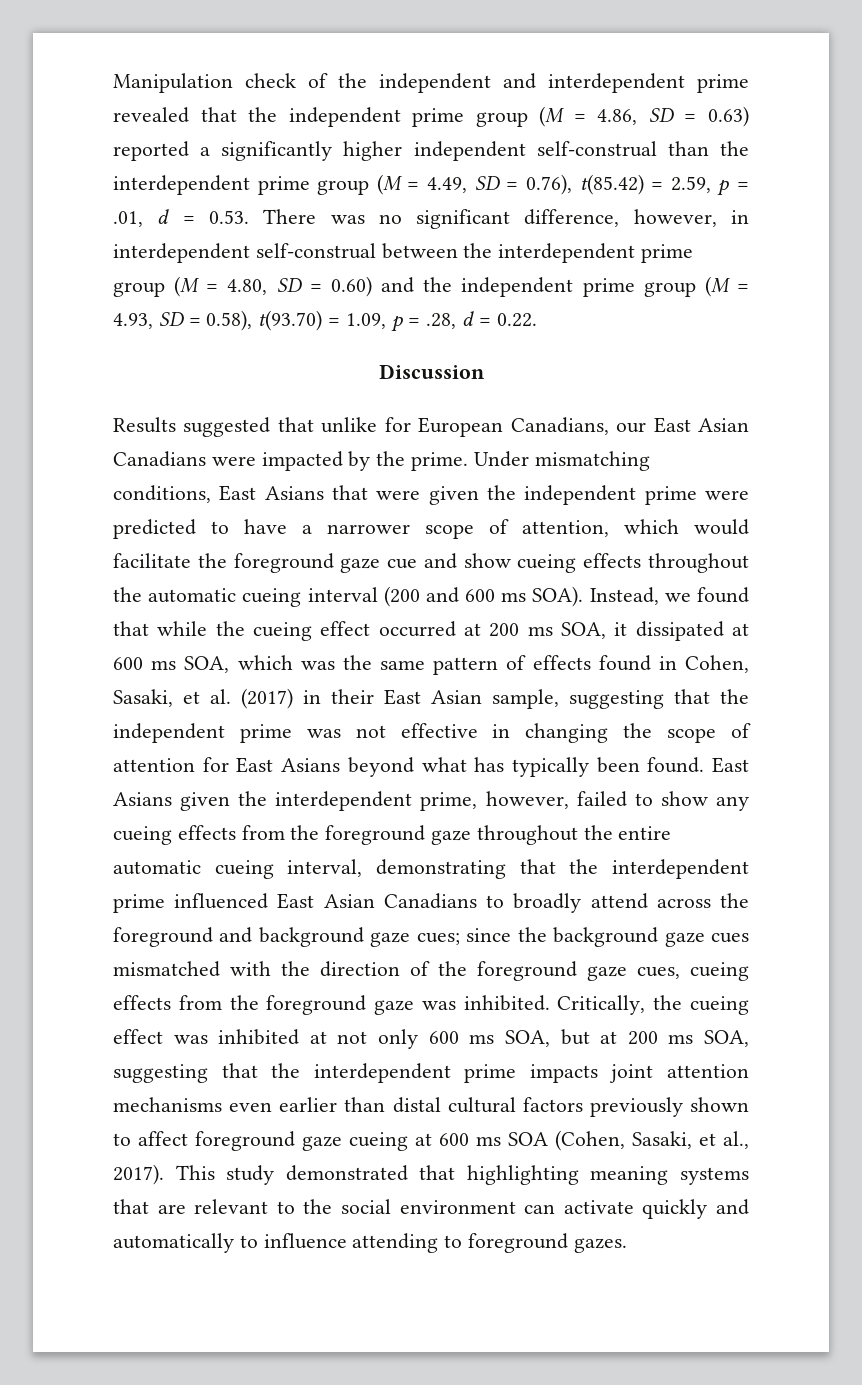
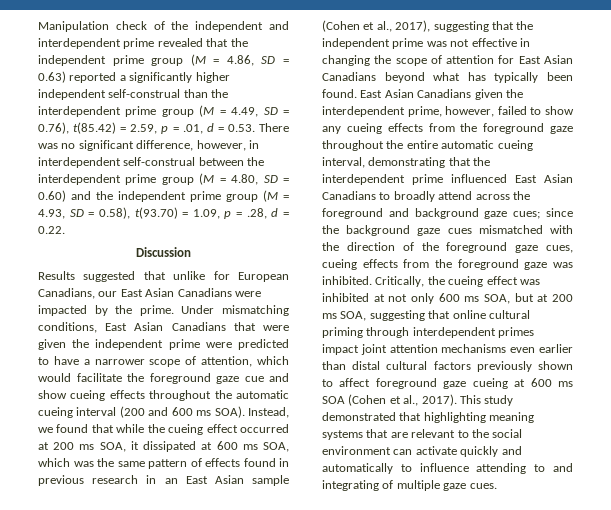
- Under mismatching conditions, East Asians that were given the independent prime were predicted to have a narrower scope of attention, which would facilitate the foreground gaze cue and show cueing effects throughout the automatic cueing interval (200 and 600 ms SOA).
+ Under mismatching conditions, East Asian Canadians that were given the independent prime were predicted to have a narrower scope of attention, which would facilitate the foreground gaze cue and show cueing effects throughout the automatic cueing interval (200 and 600 ms SOA).
- Instead, we found that while the cueing effect occurred at 200 ms SOA, it dissipated at 600 ms SOA, which was the same pattern of effects found in Cohen, Sasaki, et al. (2017) in their East Asian sample, suggesting that the independent prime was not effective in changing the scope of attention for East Asians beyond what has typically been found.
+ Instead, we found that while the cueing effect occurred at 200 ms SOA, it dissipated at 600 ms SOA, which was the same pattern of effects found in previous research in an East Asian sample (Cohen et al., 2017), suggesting that the independent prime was not effective in changing the scope of attention for East Asian Canadians beyond what has typically been found.
- East Asians given the interdependent prime, however, failed to show any cueing effects from the foreground gaze throughout the entire automatic cueing interval, demonstrating that the interdependent prime influenced East Asian Canadians to broadly attend across the foreground and background gaze cues;
+ East Asian Canadians given the interdependent prime, however, failed to show any cueing effects from the foreground gaze throughout the entire automatic cueing interval, demonstrating that the interdependent prime influenced East Asian Canadians to broadly attend across the foreground and background gaze cues;
- Critically, the cueing effect was inhibited at not only 600 ms SOA, but at 200 ms SOA, suggesting that the interdependent prime impacts joint attention mechanisms even earlier than distal cultural factors previously shown to affect foreground gaze cueing at 600 ms SOA (Cohen, Sasaki, et al., 2017).
+ Critically, the cueing effect was inhibited at not only 600 ms SOA, but at 200 ms SOA, suggesting that online cultural priming through interdependent primes impact joint attention mechanisms even earlier than distal cultural factors previously shown to affect foreground gaze cueing at 600 ms SOA (Cohen et al., 2017).
- This study demonstrated that highlighting meaning systems that are relevant to the social environment can activate quickly and automatically to influence attending to foreground gazes.
+ This study demonstrated that highlighting meaning systems that are relevant to the social environment can activate quickly and automatically to influence attending to and integrating of multiple gaze cues.

